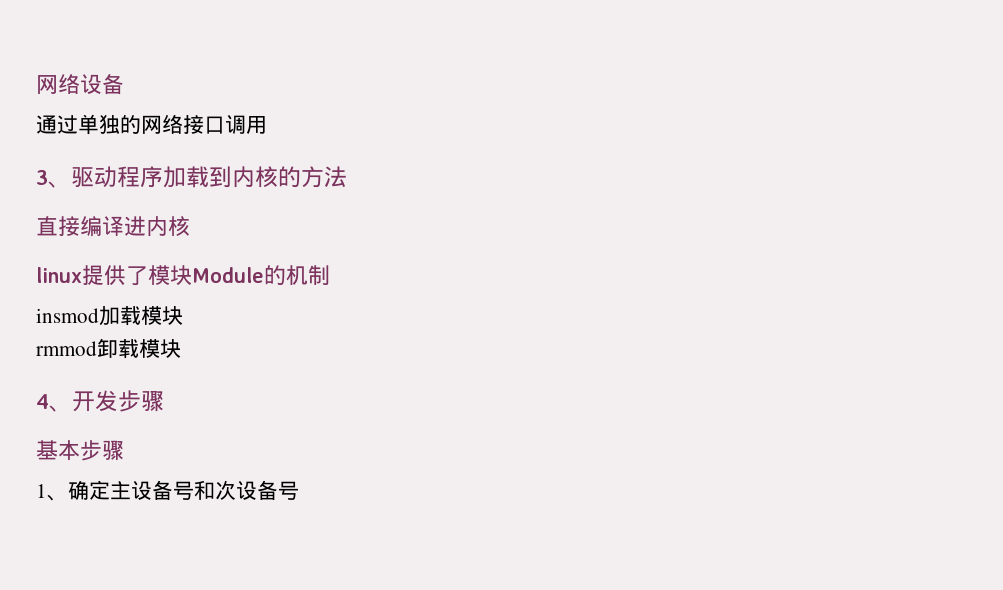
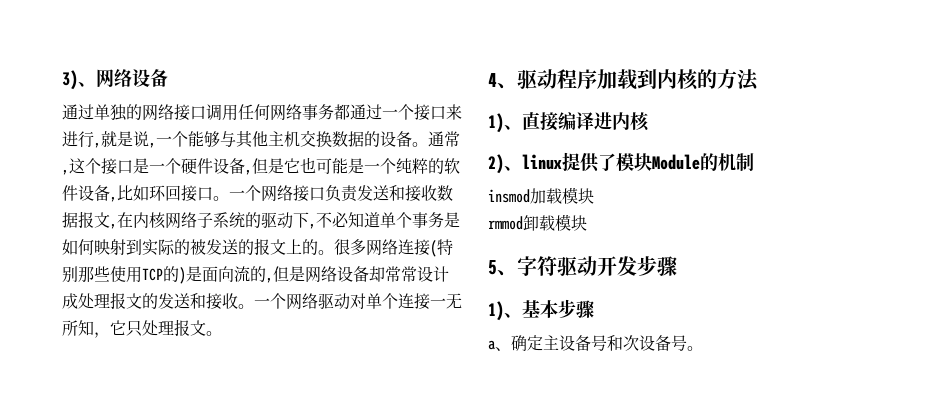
- 网络设备
+ 3)、网络设备
- 通过单独的网络接口调用
- 3、驱动程序加载到内核的方法
+ 通过单独的网络接口调用任何网络事务都通过一个接口来进行,就是说,一个能够与其他主机交换数据的设备。通常,这个接口是一个硬件设备,但是它也可能是一个纯粹的软件设备,比如环回接口。一个网络接口负责发送和接收数据报文,在内核网络子系统的驱动下,不必知道单个事务是如何映射到实际的被发送的报文上的。很多网络连接(特别那些使用TCP的)是面向流的,但是网络设备却常常设计成处理报文的发送和接收。一个网络驱动对单个连接一无所知，它只处理报文。
+ 4、驱动程序加载到内核的方法
- 直接编译进内核
+ 1)、直接编译进内核
- linux提供了模块Module的机制
+ 2)、linux提供了模块Module的机制
- 4、开发步骤
+ 5、字符驱动开发步骤
- 基本步骤
+ 1)、基本步骤
- 1、确定主设备号和次设备号
+ a、确定主设备号和次设备号。

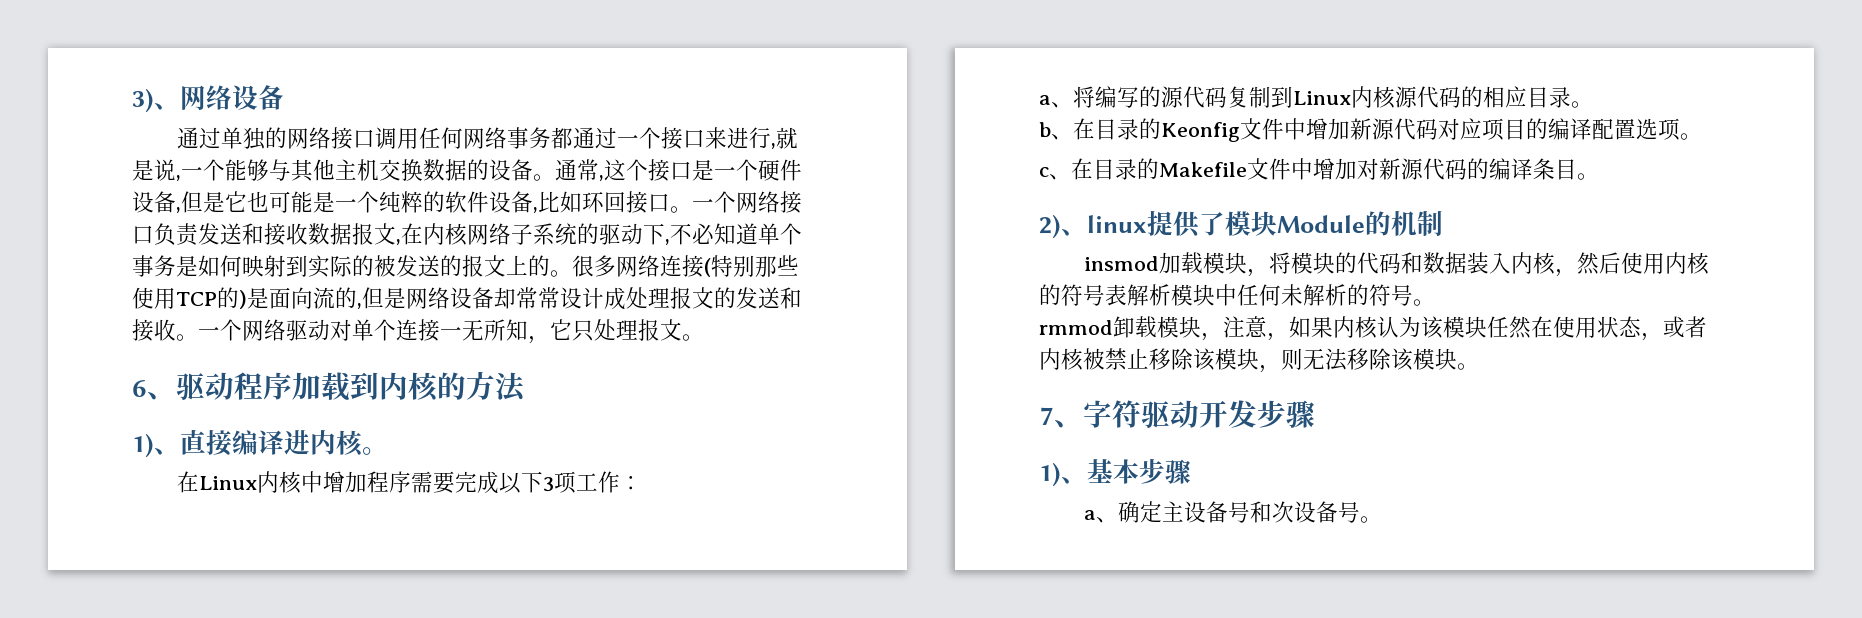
- 4、驱动程序加载到内核的方法
+ 6、驱动程序加载到内核的方法
- 1)、直接编译进内核
+ 1)、直接编译进内核。
+ 在Linux内核中增加程序需要完成以下3项工作：
+ a、将编写的源代码复制到Linux内核源代码的相应目录。
+ b、在目录的Keonfig文件中增加新源代码对应项目的编译配置选项。
+ c、在目录的Makefile文件中增加对新源代码的编译条目。
- insmod加载模块
- rmmod卸载模块
- 5、字符驱动开发步骤
+ insmod加载模块，将模块的代码和数据装入内核，然后使用内核的符号表解析模块中任何未解析的符号。
+ rmmod卸载模块，注意，如果内核认为该模块任然在使用状态，或者内核被禁止移除该模块，则无法移除该模块。
+ 7、字符驱动开发步骤

